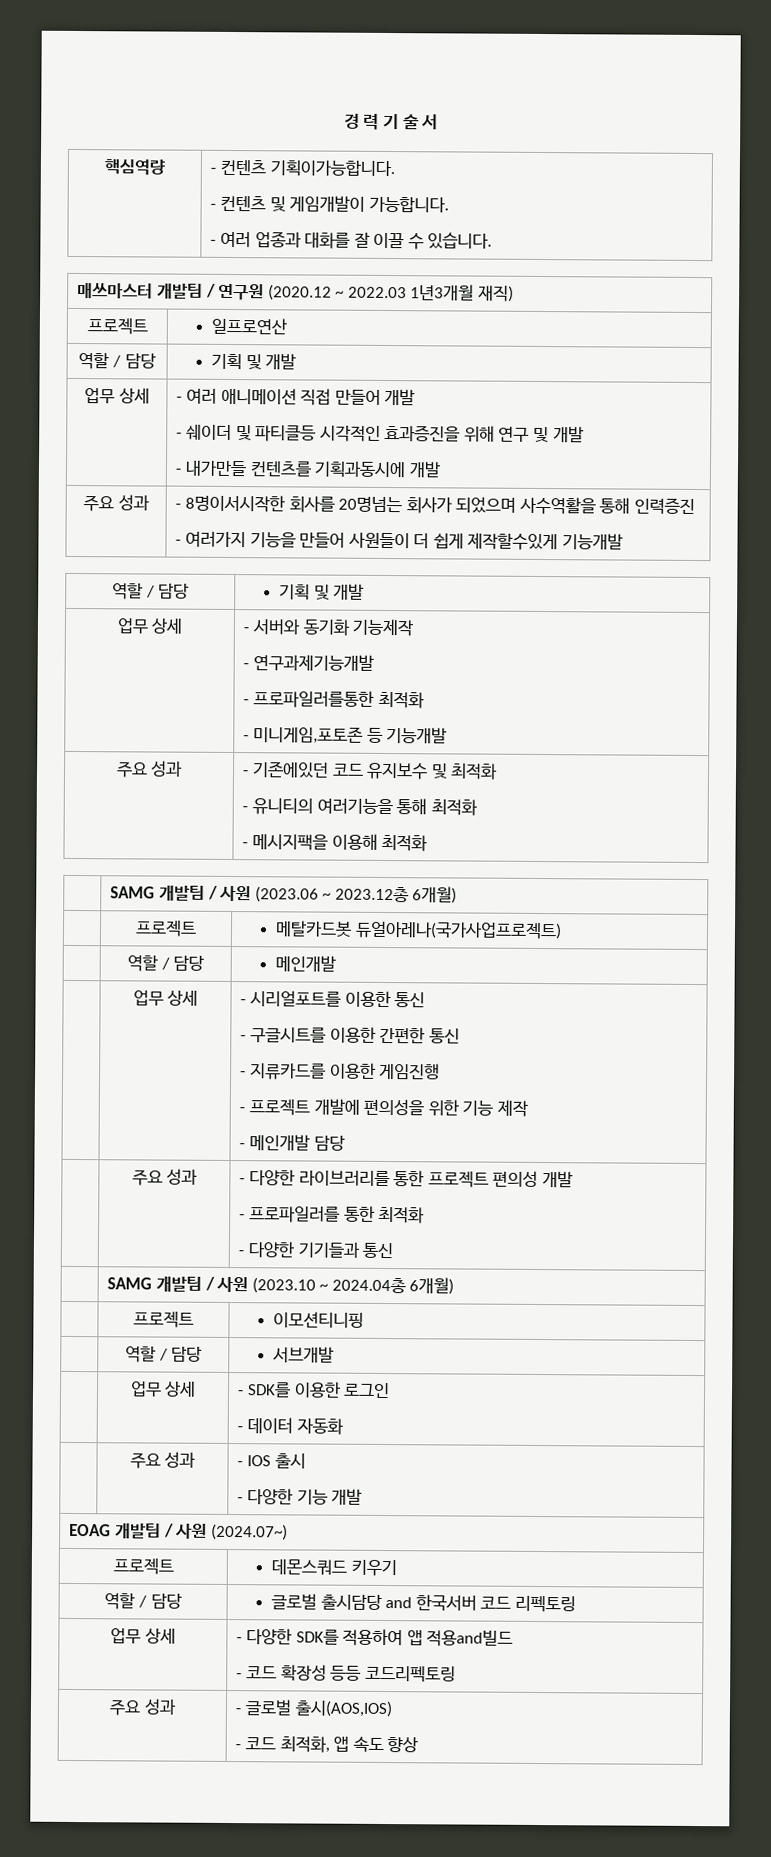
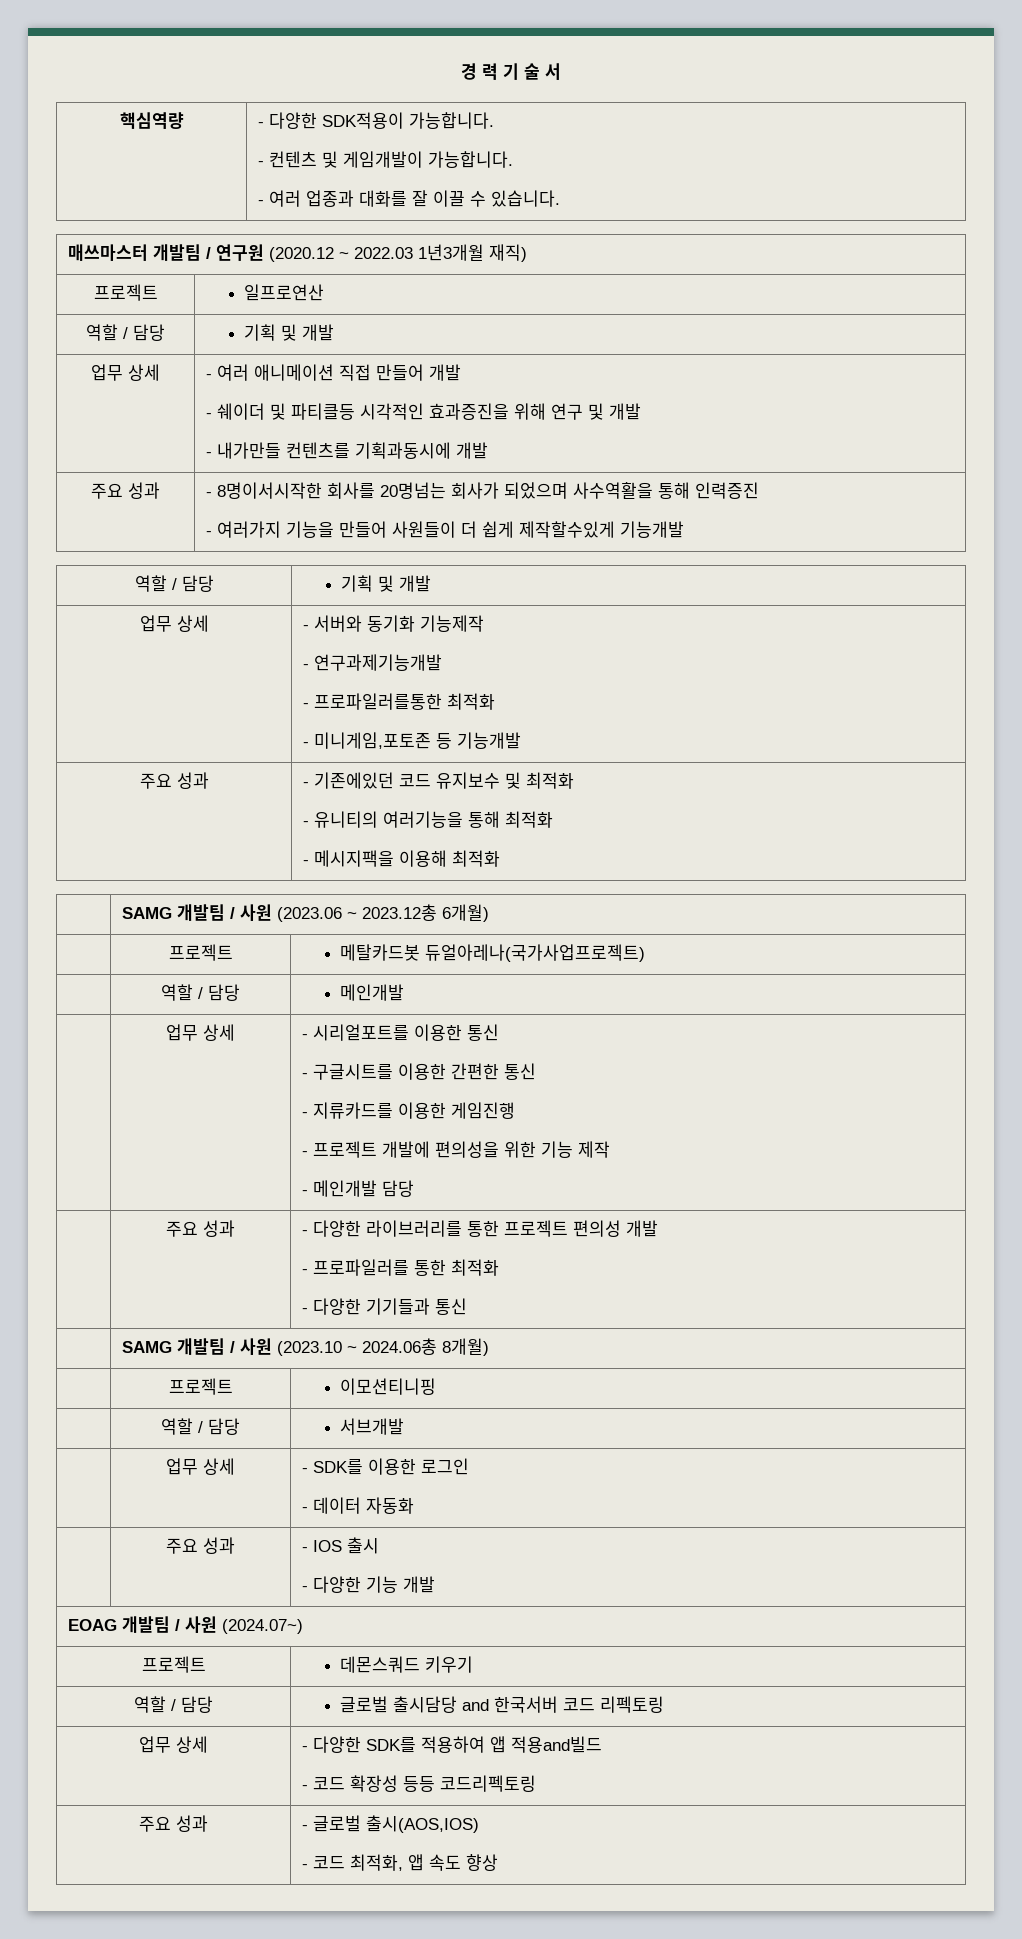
- 핵심역량 | - 컨텐츠 기획이가능합니다.
+ 핵심역량 | - 다양한 SDK적용이 가능합니다.
- | SAMG 개발팀 / 사원 (2023.10 ~ 2024.04총 6개월)
+ | SAMG 개발팀 / 사원 (2023.10 ~ 2024.06총 8개월)

